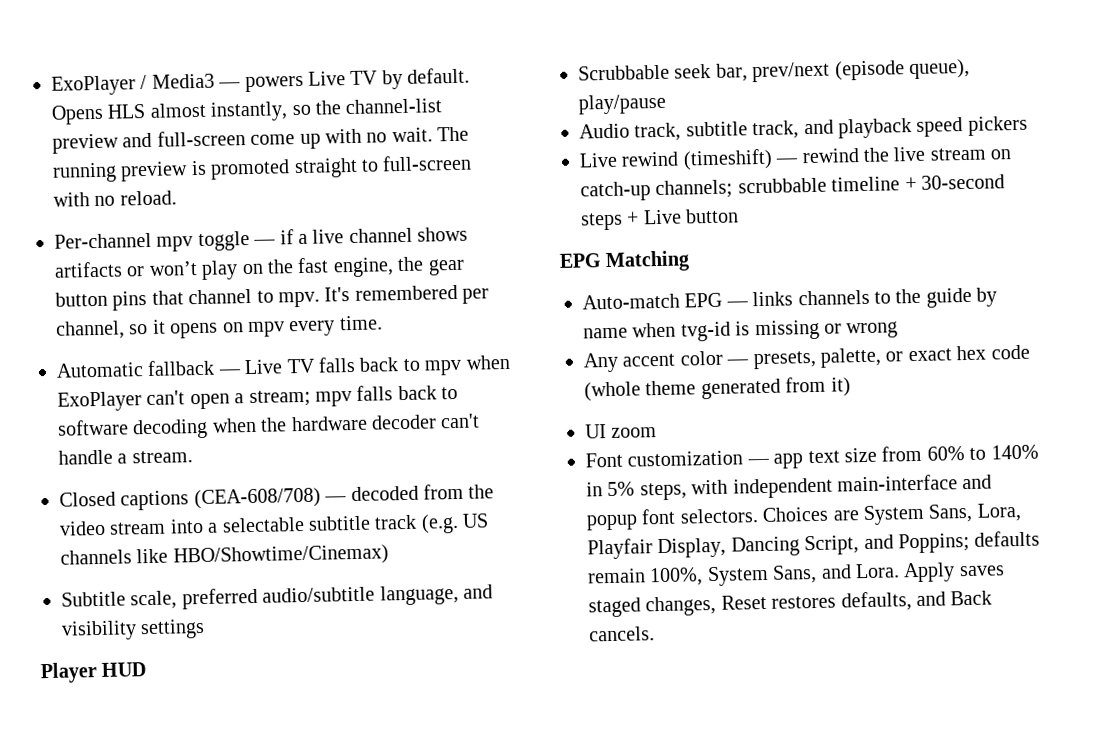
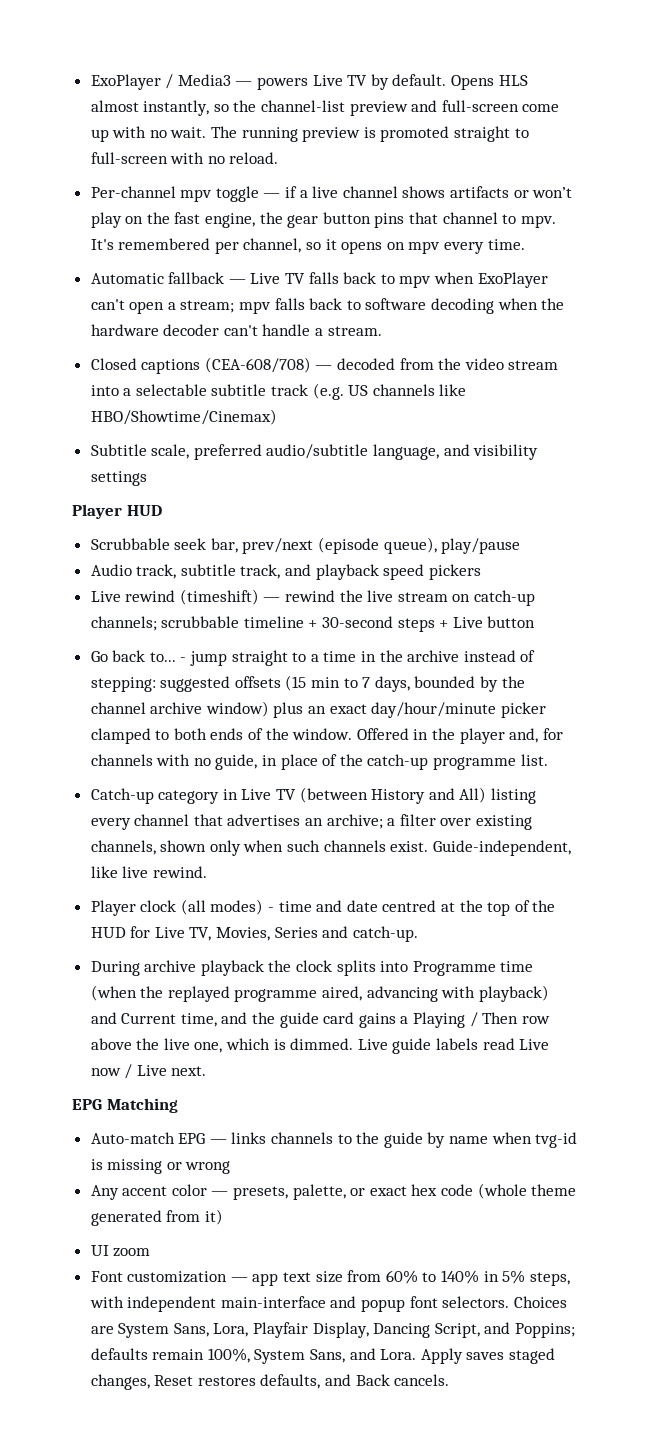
+ Go back to... - jump straight to a time in the archive instead of stepping: suggested offsets (15 min to 7 days, bounded by the channel archive window) plus an exact day/hour/minute picker clamped to both ends of the window. Offered in the player and, for channels with no guide, in place of the catch-up programme list.
+ Catch-up category in Live TV (between History and All) listing every channel that advertises an archive; a filter over existing channels, shown only when such channels exist. Guide-independent, like live rewind.
+ Player clock (all modes) - time and date centred at the top of the HUD for Live TV, Movies, Series and catch-up.
+ During archive playback the clock splits into Programme time (when the replayed programme aired, advancing with playback) and Current time, and the guide card gains a Playing / Then row above the live one, which is dimmed. Live guide labels read Live now / Live next.

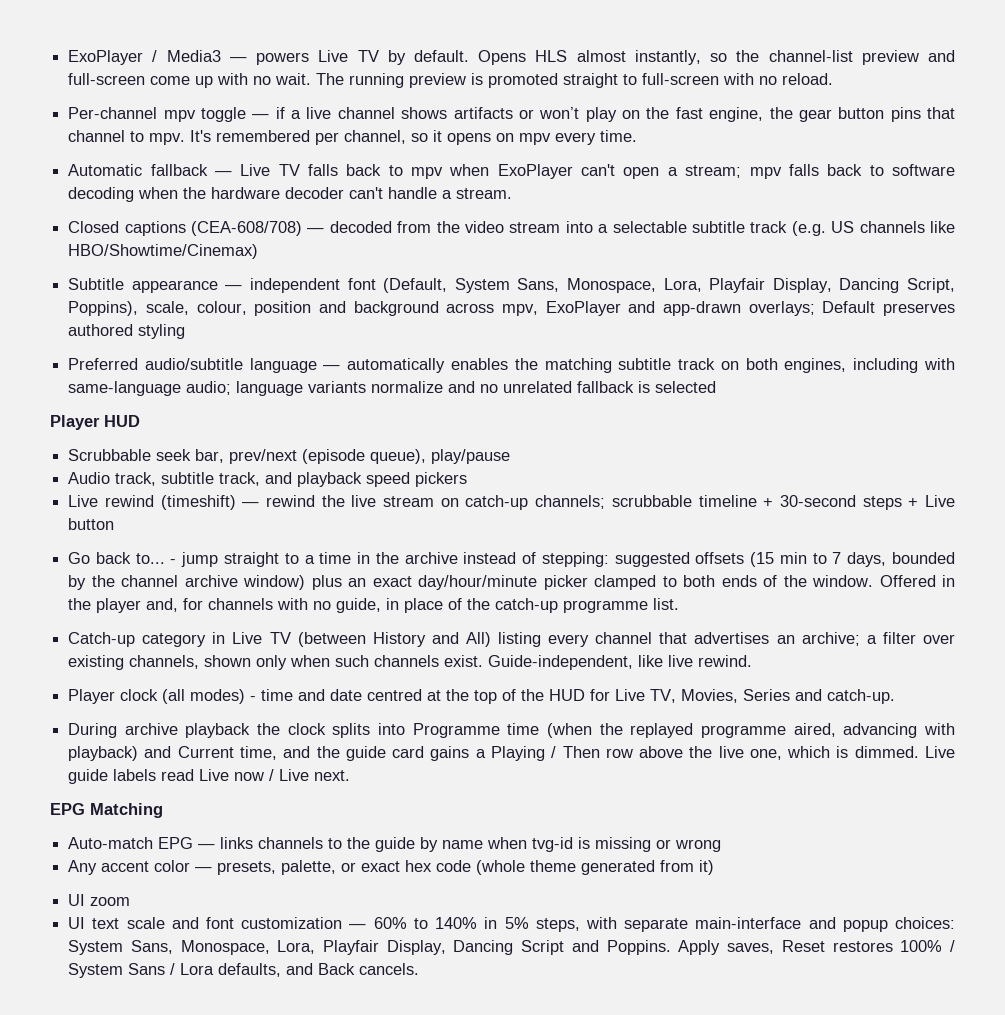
- Subtitle scale, preferred audio/subtitle language, and visibility settings
+ Subtitle appearance — independent font (Default, System Sans, Monospace, Lora, Playfair Display, Dancing Script, Poppins), scale, colour, position and background across mpv, ExoPlayer and app-drawn overlays; Default preserves authored styling
+ Preferred audio/subtitle language — automatically enables the matching subtitle track on both engines, including with same-language audio; language variants normalize and no unrelated fallback is selected
- Font customization — app text size from 60% to 140% in 5% steps, with independent main-interface and popup font selectors. Choices are System Sans, Lora, Playfair Display, Dancing Script, and Poppins; defaults remain 100%, System Sans, and Lora. Apply saves staged changes, Reset restores defaults, and Back cancels.
+ UI text scale and font customization — 60% to 140% in 5% steps, with separate main-interface and popup choices: System Sans, Monospace, Lora, Playfair Display, Dancing Script and Poppins. Apply saves, Reset restores 100% / System Sans / Lora defaults, and Back cancels.

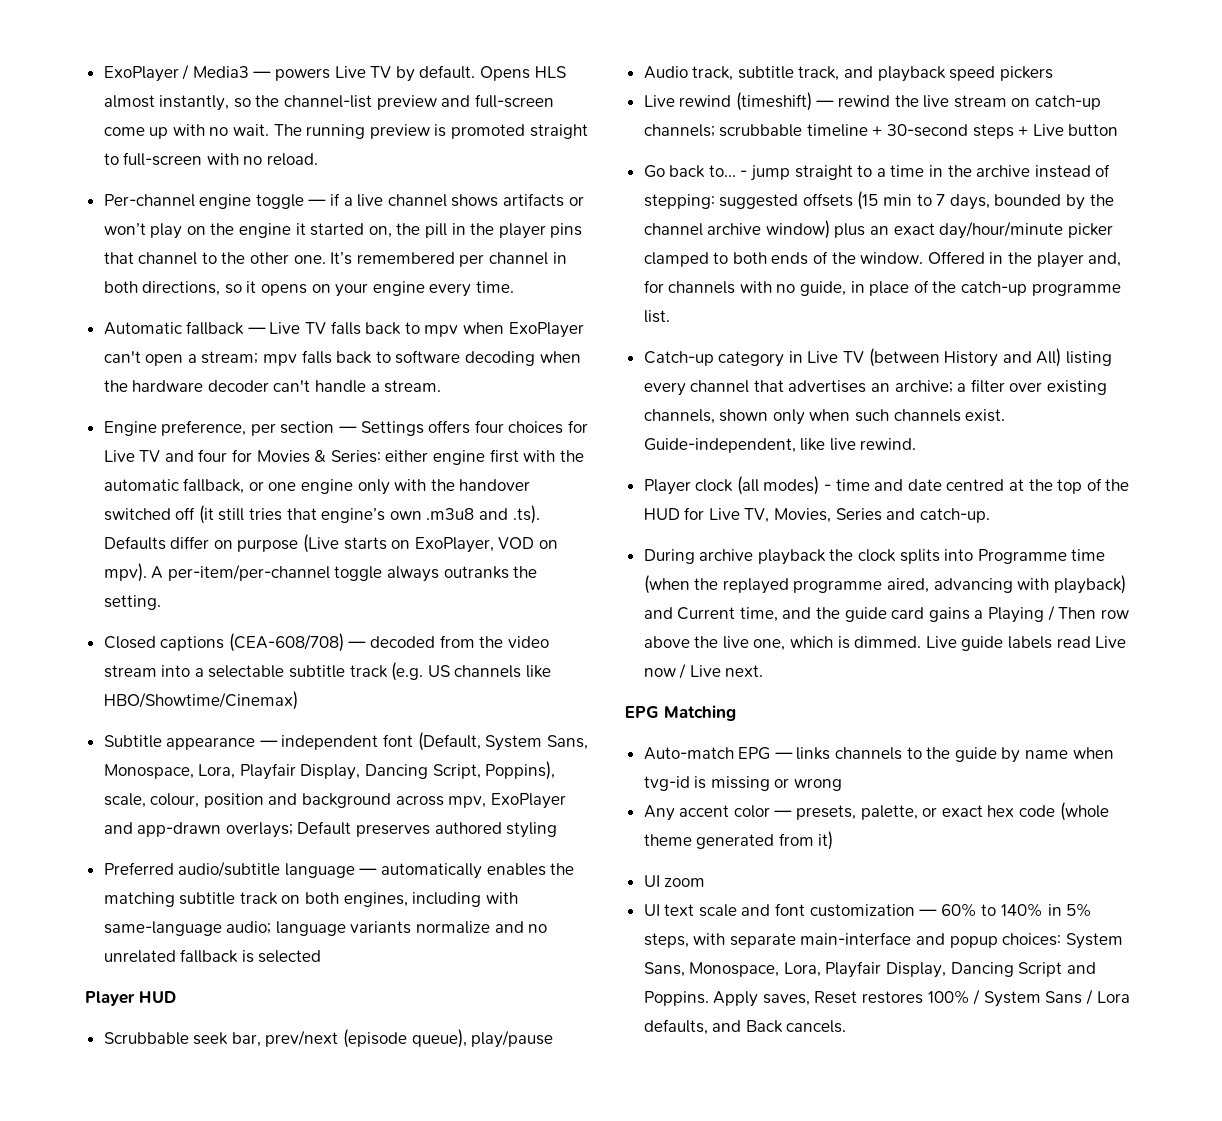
- Per-channel mpv toggle — if a live channel shows artifacts or won’t play on the fast engine, the gear button pins that channel to mpv. It's remembered per channel, so it opens on mpv every time.
+ Per-channel engine toggle — if a live channel shows artifacts or won’t play on the engine it started on, the pill in the player pins that channel to the other one. It’s remembered per channel in both directions, so it opens on your engine every time.
+ Engine preference, per section — Settings offers four choices for Live TV and four for Movies & Series: either engine first with the automatic fallback, or one engine only with the handover switched off (it still tries that engine’s own .m3u8 and .ts). Defaults differ on purpose (Live starts on ExoPlayer, VOD on mpv). A per-item/per-channel toggle always outranks the setting.

